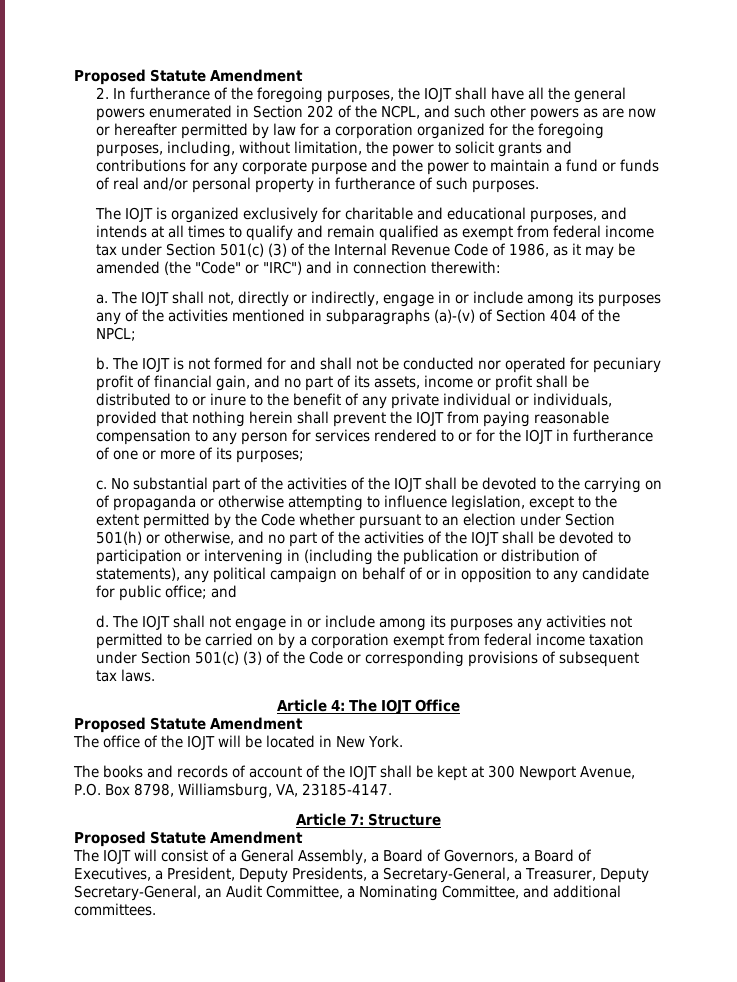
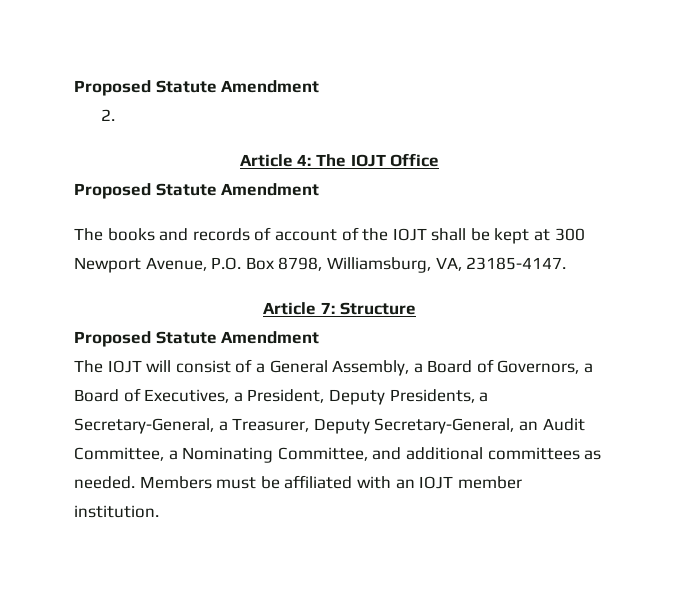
- 2. In furtherance of the foregoing purposes, the IOJT shall have all the general powers enumerated in Section 202 of the NCPL, and such other powers as are now or hereafter permitted by law for a corporation organized for the foregoing purposes, including, without limitation, the power to solicit grants and contributions for any corporate purpose and the power to maintain a fund or funds of real and/or personal property in furtherance of such purposes.
- The IOJT is organized exclusively for charitable and educational purposes, and intends at all times to qualify and remain qualified as exempt from federal income tax under Section 501(c) (3) of the Internal Revenue Code of 1986, as it may be amended (the "Code" or "IRC") and in connection therewith:
- a. The IOJT shall not, directly or indirectly, engage in or include among its purposes any of the activities mentioned in subparagraphs (a)-(v) of Section 404 of the NPCL;
- b. The IOJT is not formed for and shall not be conducted nor operated for pecuniary profit of financial gain, and no part of its assets, income or profit shall be distributed to or inure to the benefit of any private individual or individuals, provided that nothing herein shall prevent the IOJT from paying reasonable compensation to any person for services rendered to or for the IOJT in furtherance of one or more of its purposes;
- c. No substantial part of the activities of the IOJT shall be devoted to the carrying on of propaganda or otherwise attempting to influence legislation, except to the extent permitted by the Code whether pursuant to an election under Section 501(h) or otherwise, and no part of the activities of the IOJT shall be devoted to participation or intervening in (including the publication or distribution of statements), any political campaign on behalf of or in opposition to any candidate for public office; and
- d. The IOJT shall not engage in or include among its purposes any activities not permitted to be carried on by a corporation exempt from federal income taxation under Section 501(c) (3) of the Code or corresponding provisions of subsequent tax laws.
+ 2.
- The office of the IOJT will be located in New York.
- The IOJT will consist of a General Assembly, a Board of Governors, a Board of Executives, a President, Deputy Presidents, a Secretary-General, a Treasurer, Deputy Secretary-General, an Audit Committee, a Nominating Committee, and additional committees.
+ The IOJT will consist of a General Assembly, a Board of Governors, a Board of Executives, a President, Deputy Presidents, a Secretary-General, a Treasurer, Deputy Secretary-General, an Audit Committee, a Nominating Committee, and additional committees as needed. Members must be affiliated with an IOJT member institution.

